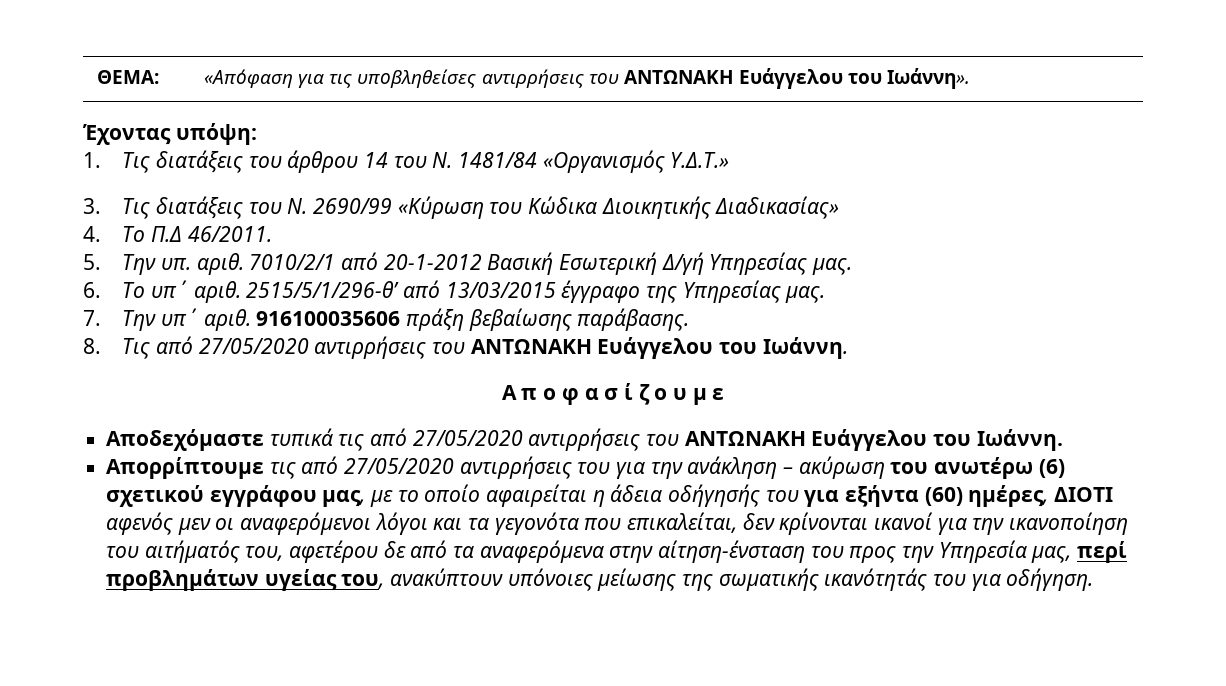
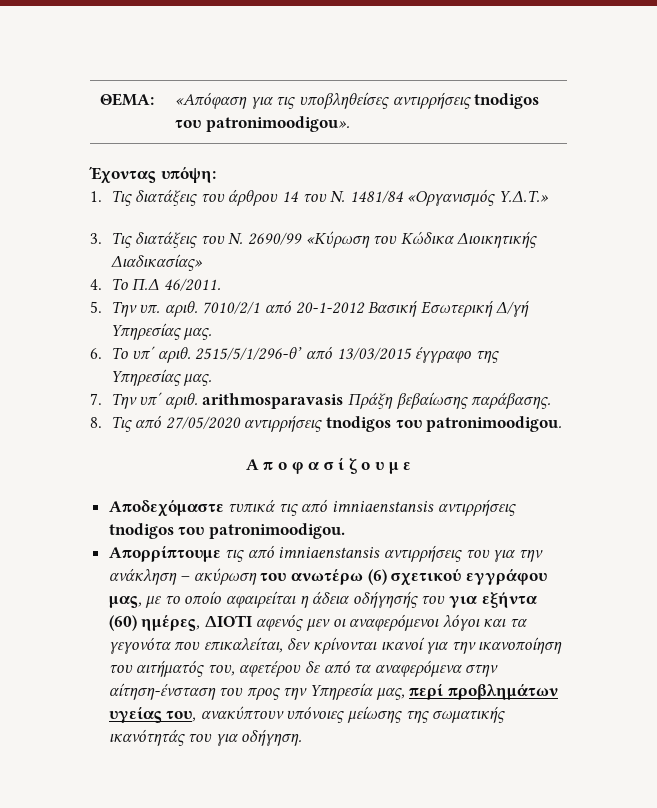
- ΘΕΜΑ: | «Απόφαση για τις υποβληθείσες αντιρρήσεις του ΑΝΤΩΝΑΚΗ Ευάγγελου του Ιωάννη».
+ ΘΕΜΑ: | «Απόφαση για τις υποβληθείσες αντιρρήσεις tnodigos του patronimoodigou».
- 7. Την υπ΄ αριθ. 916100035606 πράξη βεβαίωσης παράβασης.
+ 7. Την υπ΄ αριθ. arithmosparavasis Πράξη βεβαίωσης παράβασης.
- 8. Τις από 27/05/2020 αντιρρήσεις του ΑΝΤΩΝΑΚΗ Ευάγγελου του Ιωάννη.
+ 8. Τις από 27/05/2020 αντιρρήσεις tnodigos του patronimoodigou.
- Αποδεχόμαστε τυπικά τις από 27/05/2020 αντιρρήσεις του ΑΝΤΩΝΑΚΗ Ευάγγελου του Ιωάννη.
+ Αποδεχόμαστε τυπικά τις από imniaenstansis αντιρρήσεις tnodigos του patronimoodigou.
- Απορρίπτουμε τις από 27/05/2020 αντιρρήσεις του για την ανάκληση – ακύρωση του ανωτέρω (6) σχετικού εγγράφου μας, με το οποίο αφαιρείται η άδεια οδήγησής του για εξήντα (60) ημέρες, ΔΙΟΤΙ αφενός μεν οι αναφερόμενοι λόγοι και τα γεγονότα που επικαλείται, δεν κρίνονται ικανοί για την ικανοποίηση του αιτήματός του, αφετέρου δε από τα αναφερόμενα στην αίτηση-ένσταση του προς την Υπηρεσία μας, περί προβλημάτων υγείας του, ανακύπτουν υπόνοιες μείωσης της σωματικής ικανότητάς του για οδήγηση.
+ Απορρίπτουμε τις από imniaenstansis αντιρρήσεις του για την ανάκληση – ακύρωση του ανωτέρω (6) σχετικού εγγράφου μας, με το οποίο αφαιρείται η άδεια οδήγησής του για εξήντα (60) ημέρες, ΔΙΟΤΙ αφενός μεν οι αναφερόμενοι λόγοι και τα γεγονότα που επικαλείται, δεν κρίνονται ικανοί για την ικανοποίηση του αιτήματός του, αφετέρου δε από τα αναφερόμενα στην αίτηση-ένσταση του προς την Υπηρεσία μας, περί προβλημάτων υγείας του, ανακύπτουν υπόνοιες μείωσης της σωματικής ικανότητάς του για οδήγηση.

